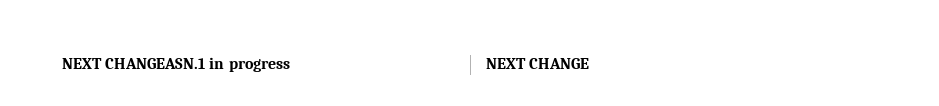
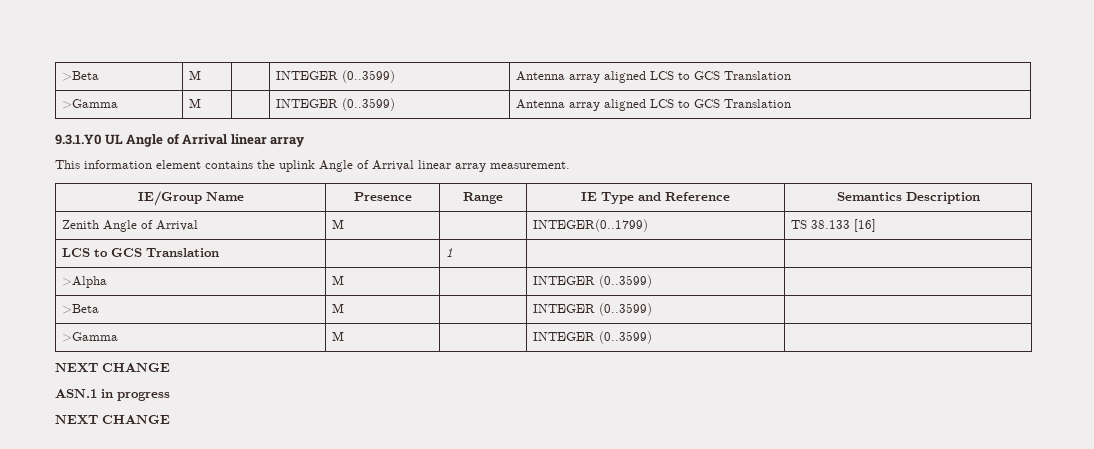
- NEXT CHANGEASN.1 in progress
+ >Beta | M | | INTEGER (0..3599) | Antenna array aligned LCS to GCS Translation
+ >Gamma | M | | INTEGER (0..3599) | Antenna array aligned LCS to GCS Translation
+ 9.3.1.Y0 UL Angle of Arrival linear array
+ This information element contains the uplink Angle of Arrival linear array measurement.
+ IE/Group Name | Presence | Range | IE Type and Reference | Semantics Description
+ Zenith Angle of Arrival | M | | INTEGER(0..1799) | TS 38.133 [16]
+ LCS to GCS Translation | | 1 | |
+ >Alpha | M | | INTEGER (0..3599) |
+ >Beta | M | | INTEGER (0..3599) |
+ >Gamma | M | | INTEGER (0..3599) |
+ NEXT CHANGE
+ ASN.1 in progress

